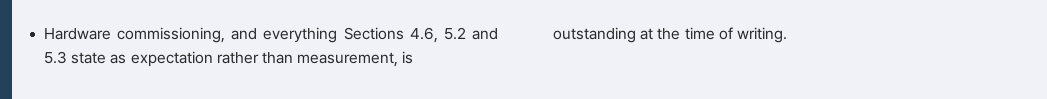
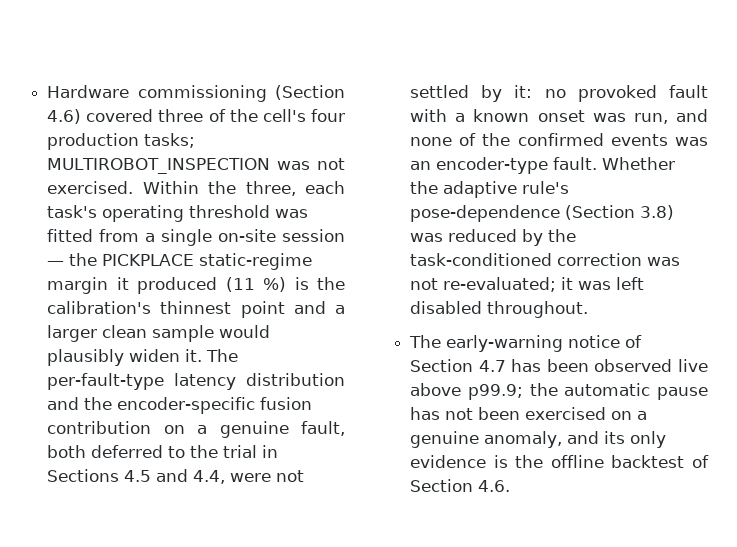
- Hardware commissioning, and everything Sections 4.6, 5.2 and 5.3 state as expectation rather than measurement, is outstanding at the time of writing.
+ Hardware commissioning (Section 4.6) covered three of the cell's four production tasks; MULTIROBOT_INSPECTION was not exercised. Within the three, each task's operating threshold was fitted from a single on-site session — the PICKPLACE static-regime margin it produced (11 %) is the calibration's thinnest point and a larger clean sample would plausibly widen it. The per-fault-type latency distribution and the encoder-specific fusion contribution on a genuine fault, both deferred to the trial in Sections 4.5 and 4.4, were not settled by it: no provoked fault with a known onset was run, and none of the confirmed events was an encoder-type fault. Whether the adaptive rule's pose-dependence (Section 3.8) was reduced by the task-conditioned correction was not re-evaluated; it was left disabled throughout.
+ The early-warning notice of Section 4.7 has been observed live above p99.9; the automatic pause has not been exercised on a genuine anomaly, and its only evidence is the offline backtest of Section 4.6.

